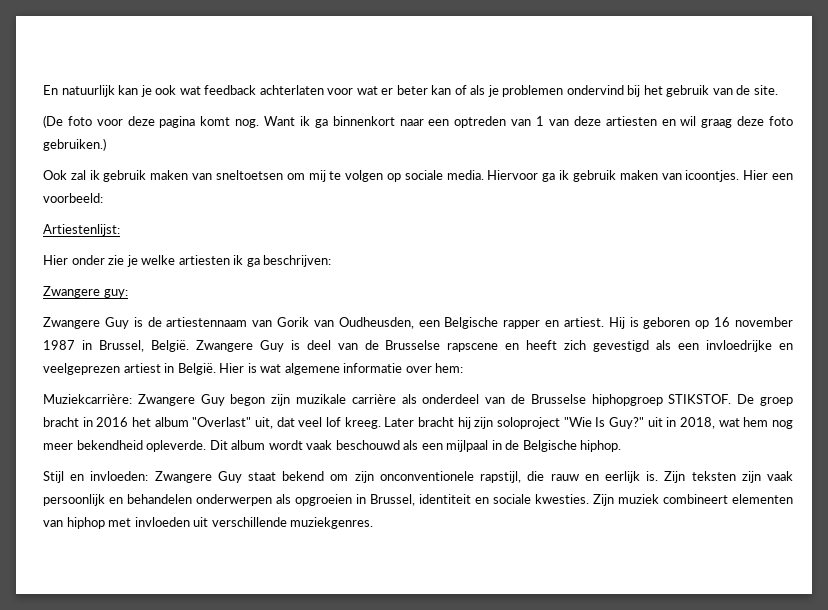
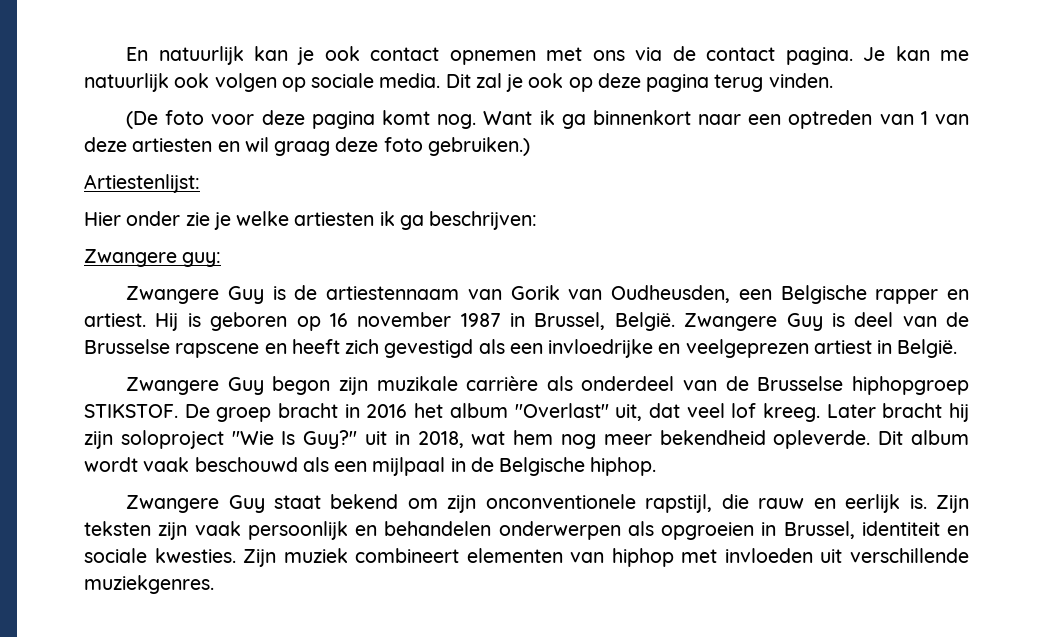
- En natuurlijk kan je ook wat feedback achterlaten voor wat er beter kan of als je problemen ondervind bij het gebruik van de site.
+ En natuurlijk kan je ook contact opnemen met ons via de contact pagina. Je kan me natuurlijk ook volgen op sociale media. Dit zal je ook op deze pagina terug vinden.
- Ook zal ik gebruik maken van sneltoetsen om mij te volgen op sociale media. Hiervoor ga ik gebruik maken van icoontjes. Hier een voorbeeld:
- Zwangere Guy is deel van de Brusselse rapscene en heeft zich gevestigd als een invloedrijke en veelgeprezen artiest in België. Hier is wat algemene informatie over hem:
- Muziekcarrière: Zwangere Guy begon zijn muzikale carrière als onderdeel van de Brusselse hiphopgroep STIKSTOF.
+ Zwangere Guy is deel van de Brusselse rapscene en heeft zich gevestigd als een invloedrijke en veelgeprezen artiest in België.
+ Zwangere Guy begon zijn muzikale carrière als onderdeel van de Brusselse hiphopgroep STIKSTOF.
- Stijl en invloeden: Zwangere Guy staat bekend om zijn onconventionele rapstijl, die rauw en eerlijk is.
+ Zwangere Guy staat bekend om zijn onconventionele rapstijl, die rauw en eerlijk is.

